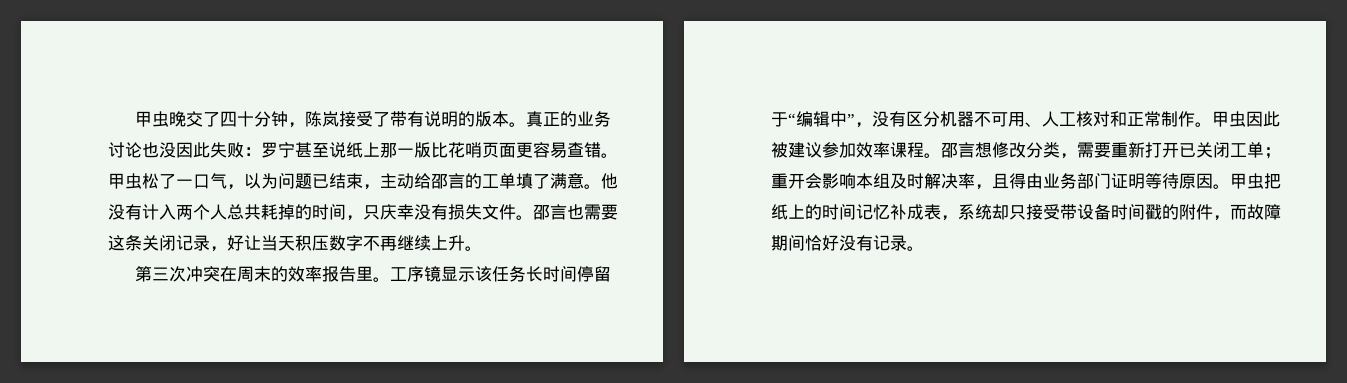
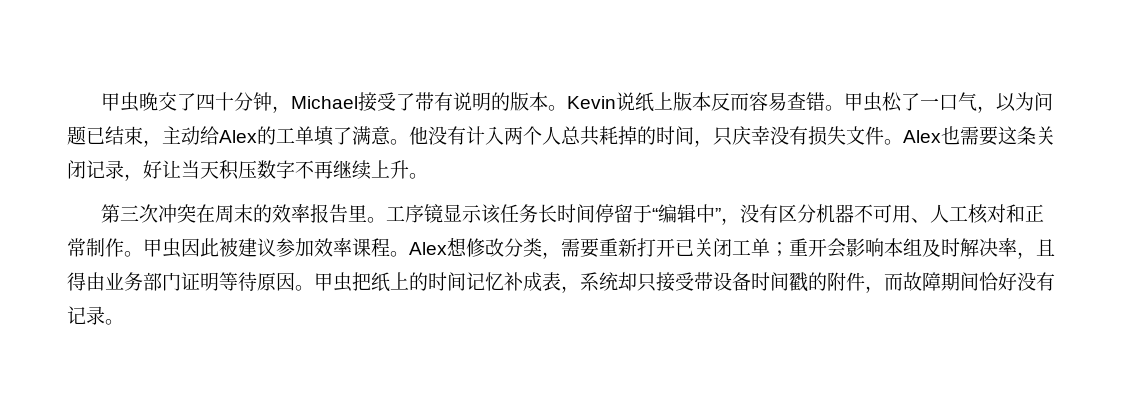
- 甲虫晚交了四十分钟，陈岚接受了带有说明的版本。
+ 甲虫晚交了四十分钟，Michael接受了带有说明的版本。
- 真正的业务讨论也没因此失败：罗宁甚至说纸上那一版比花哨页面更容易查错。
+ Kevin说纸上版本反而容易查错。
- 甲虫松了一口气，以为问题已结束，主动给邵言的工单填了满意。
+ 甲虫松了一口气，以为问题已结束，主动给Alex的工单填了满意。
- 邵言也需要这条关闭记录，好让当天积压数字不再继续上升。
+ Alex也需要这条关闭记录，好让当天积压数字不再继续上升。
- 邵言想修改分类，需要重新打开已关闭工单；重开会影响本组及时解决率，且得由业务部门证明等待原因。
+ Alex想修改分类，需要重新打开已关闭工单；重开会影响本组及时解决率，且得由业务部门证明等待原因。

